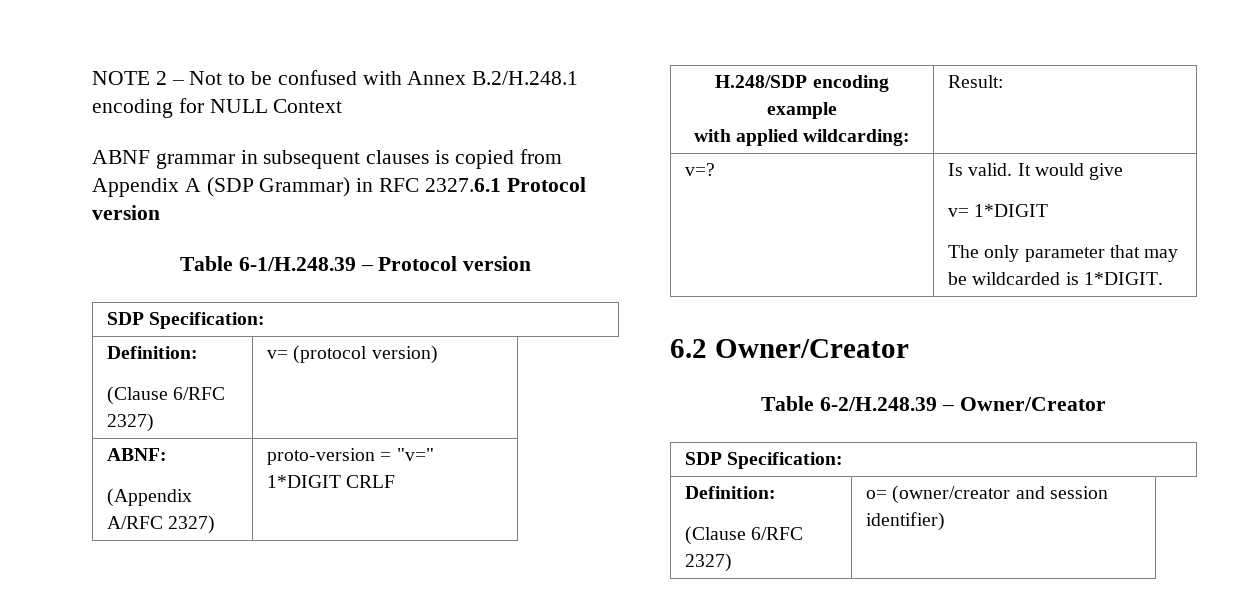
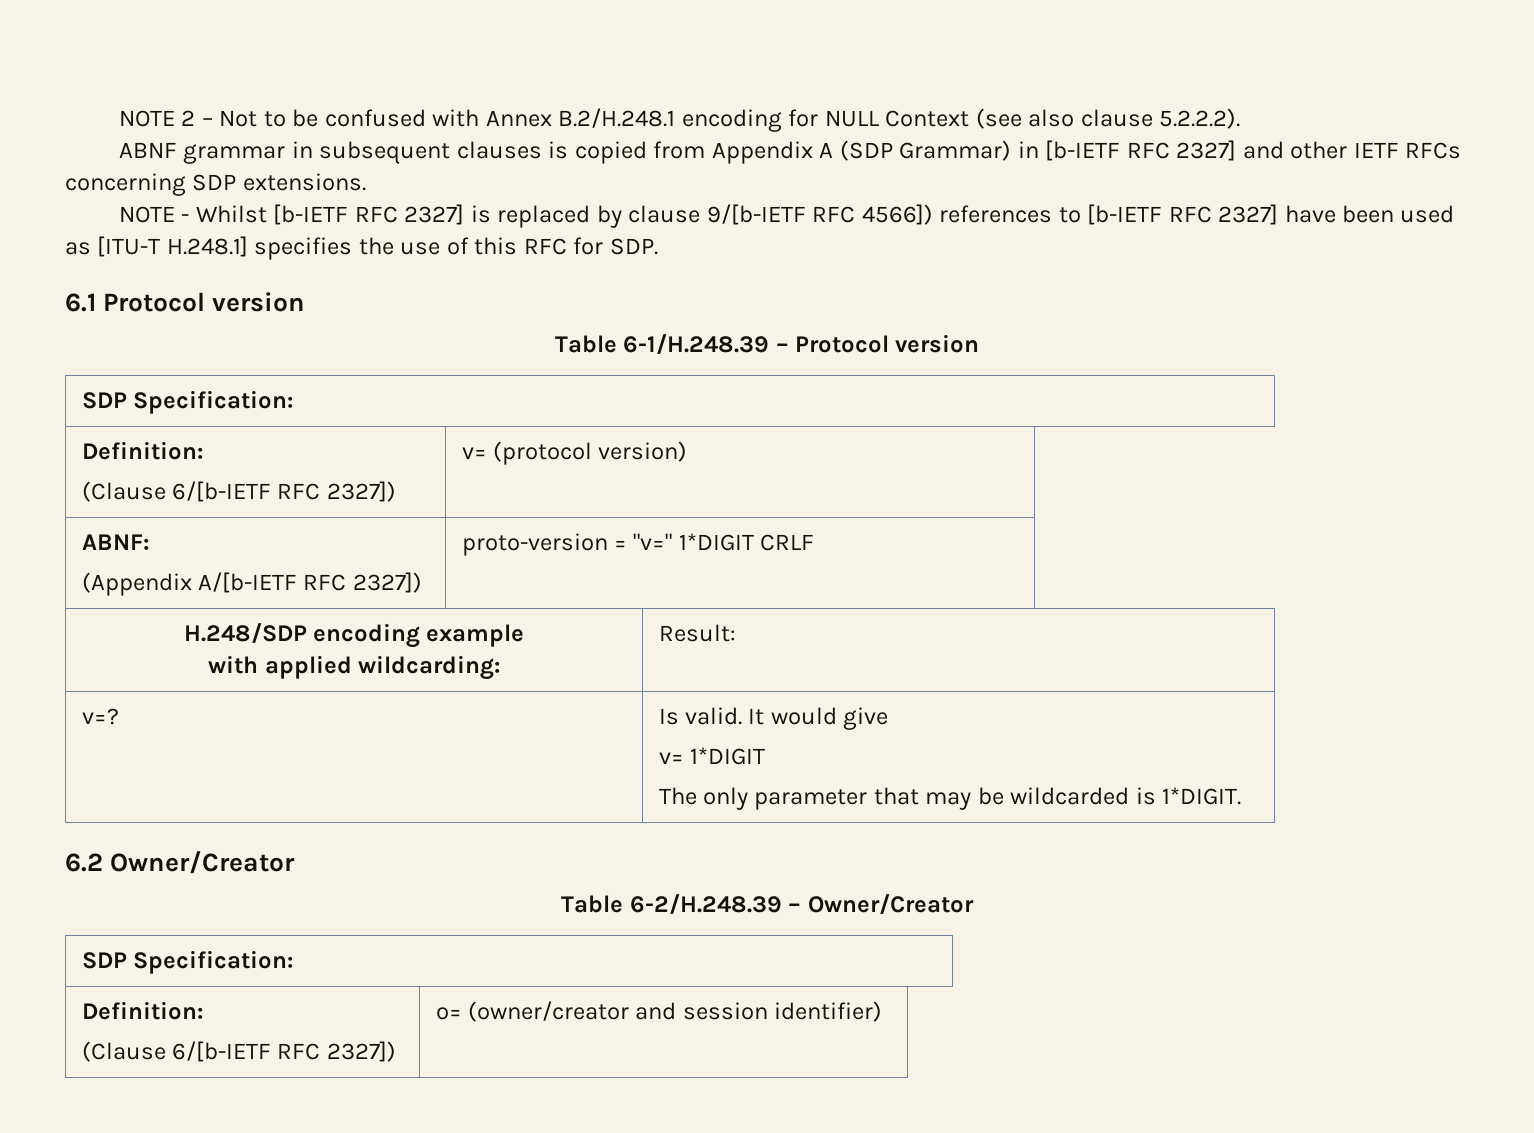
- NOTE 2 – Not to be confused with Annex B.2/H.248.1 encoding for NULL Context
+ NOTE 2 – Not to be confused with Annex B.2/H.248.1 encoding for NULL Context (see also clause 5.2.2.2).
- ABNF grammar in subsequent clauses is copied from Appendix A (SDP Grammar) in RFC 2327.6.1 Protocol version
+ ABNF grammar in subsequent clauses is copied from Appendix A (SDP Grammar) in [b-IETF RFC 2327] and other IETF RFCs concerning SDP extensions.
+ NOTE - Whilst [b-IETF RFC 2327] is replaced by clause 9/[b-IETF RFC 4566]) references to [b-IETF RFC 2327] have been used as [ITU-T H.248.1] specifies the use of this RFC for SDP.
+ 6.1 Protocol version
  Table 6-1/H.248.39 – Protocol version
  SDP Specification:
  Definition:
- (Clause 6/RFC 2327) | v= (protocol version)
+ (Clause 6/[b-IETF RFC 2327]) | v= (protocol version)
  ABNF:
- (Appendix A/RFC 2327) | proto-version = "v=" 1*DIGIT CRLF
+ (Appendix A/[b-IETF RFC 2327]) | proto-version = "v=" 1*DIGIT CRLF
  Table 6-2/H.248.39 – Owner/Creator
  SDP Specification:
  Definition:
- (Clause 6/RFC 2327) | o= (owner/creator and session identifier)
+ (Clause 6/[b-IETF RFC 2327]) | o= (owner/creator and session identifier)

